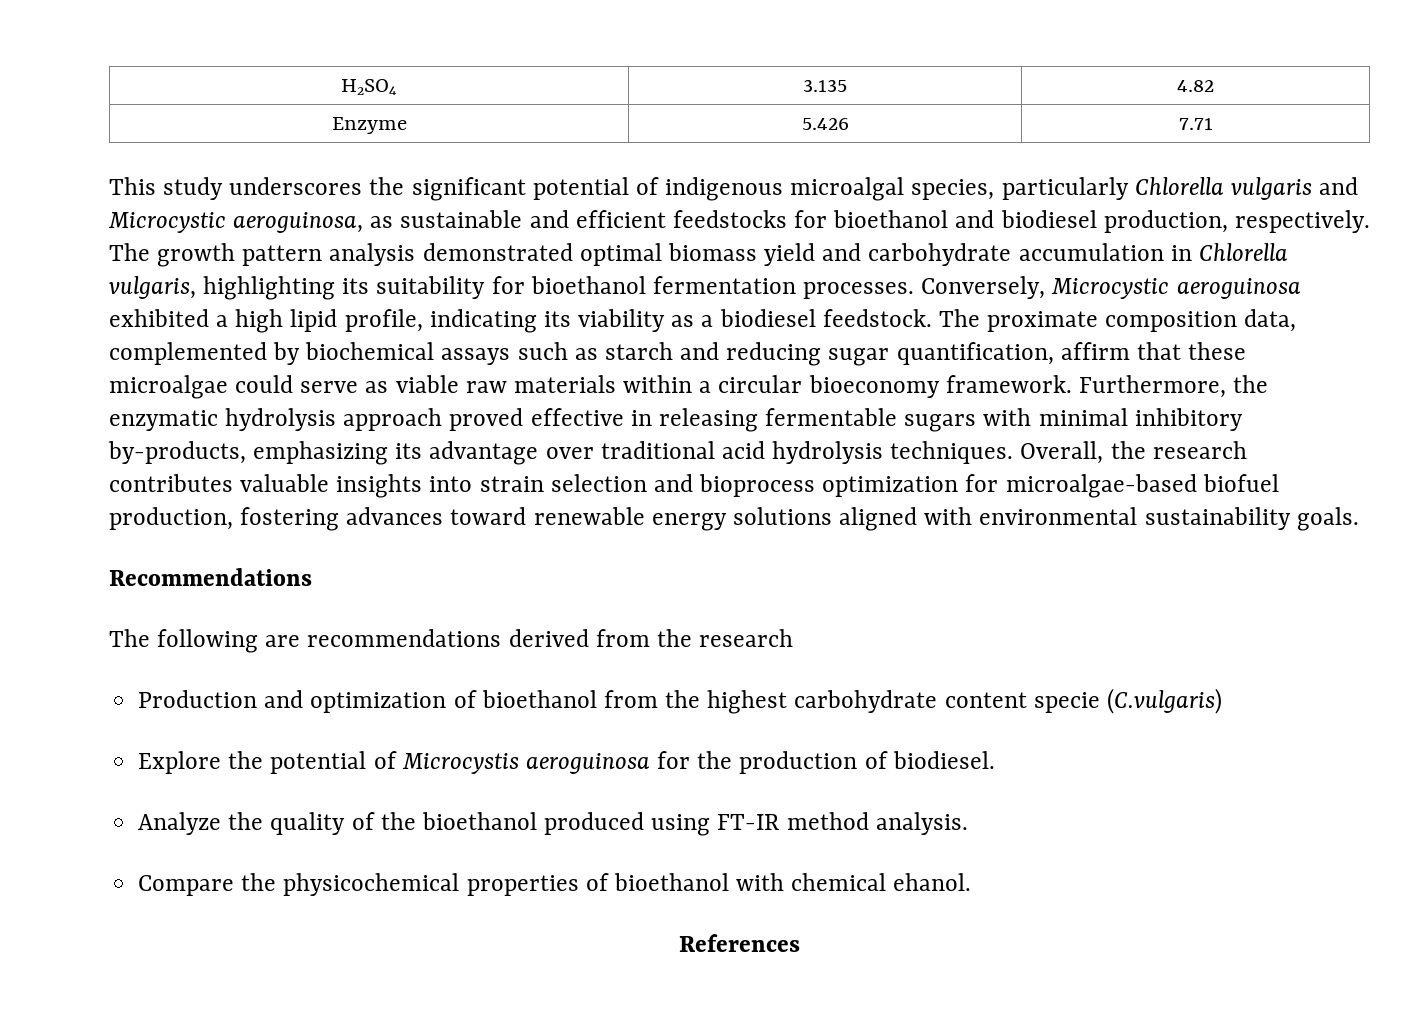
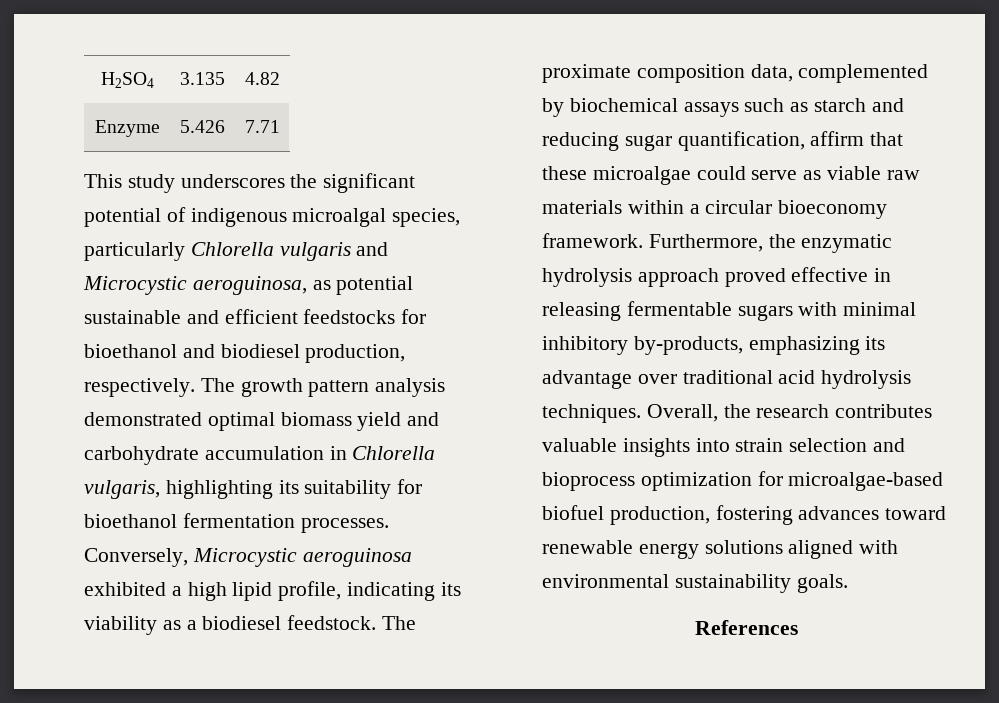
- This study underscores the significant potential of indigenous microalgal species, particularly Chlorella vulgaris and Microcystic aeroguinosa, as sustainable and efficient feedstocks for bioethanol and biodiesel production, respectively.
+ This study underscores the significant potential of indigenous microalgal species, particularly Chlorella vulgaris and Microcystic aeroguinosa, as potential sustainable and efficient feedstocks for bioethanol and biodiesel production, respectively.
- Recommendations
- The following are recommendations derived from the research
- Production and optimization of bioethanol from the highest carbohydrate content specie (C.vulgaris)
- Explore the potential of Microcystis aeroguinosa for the production of biodiesel.
- Analyze the quality of the bioethanol produced using FT-IR method analysis.
- Compare the physicochemical properties of bioethanol with chemical ehanol.

